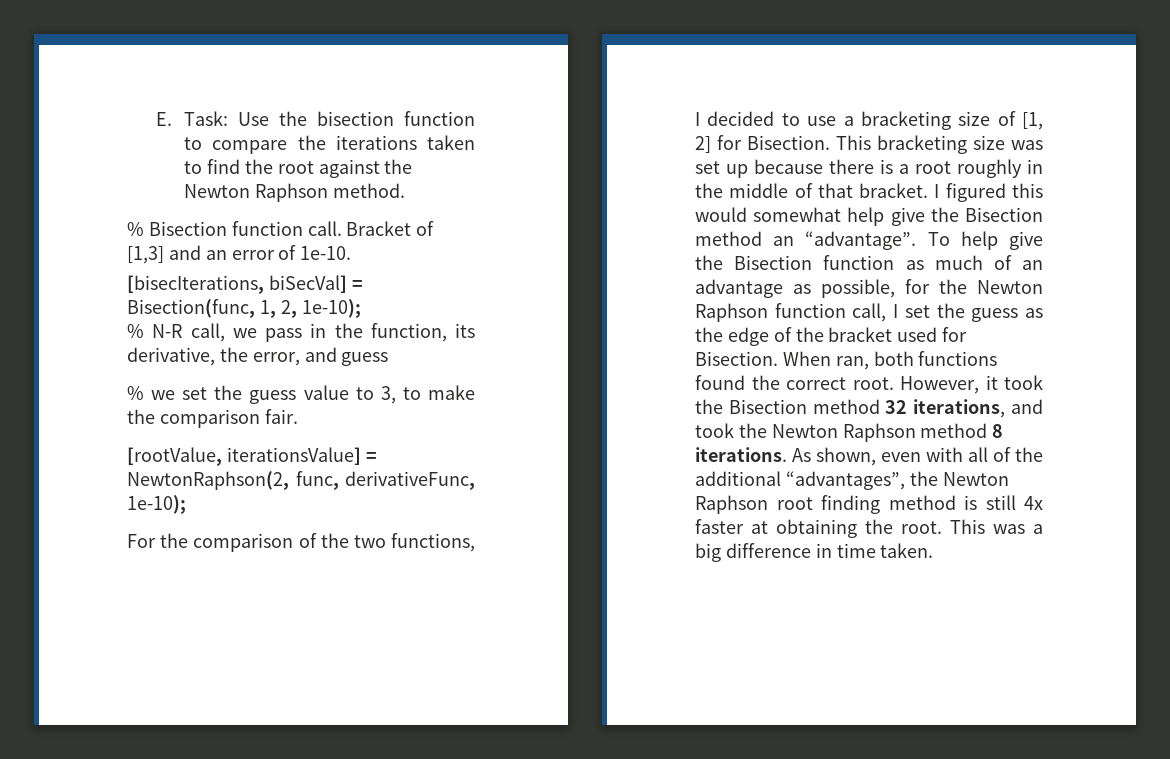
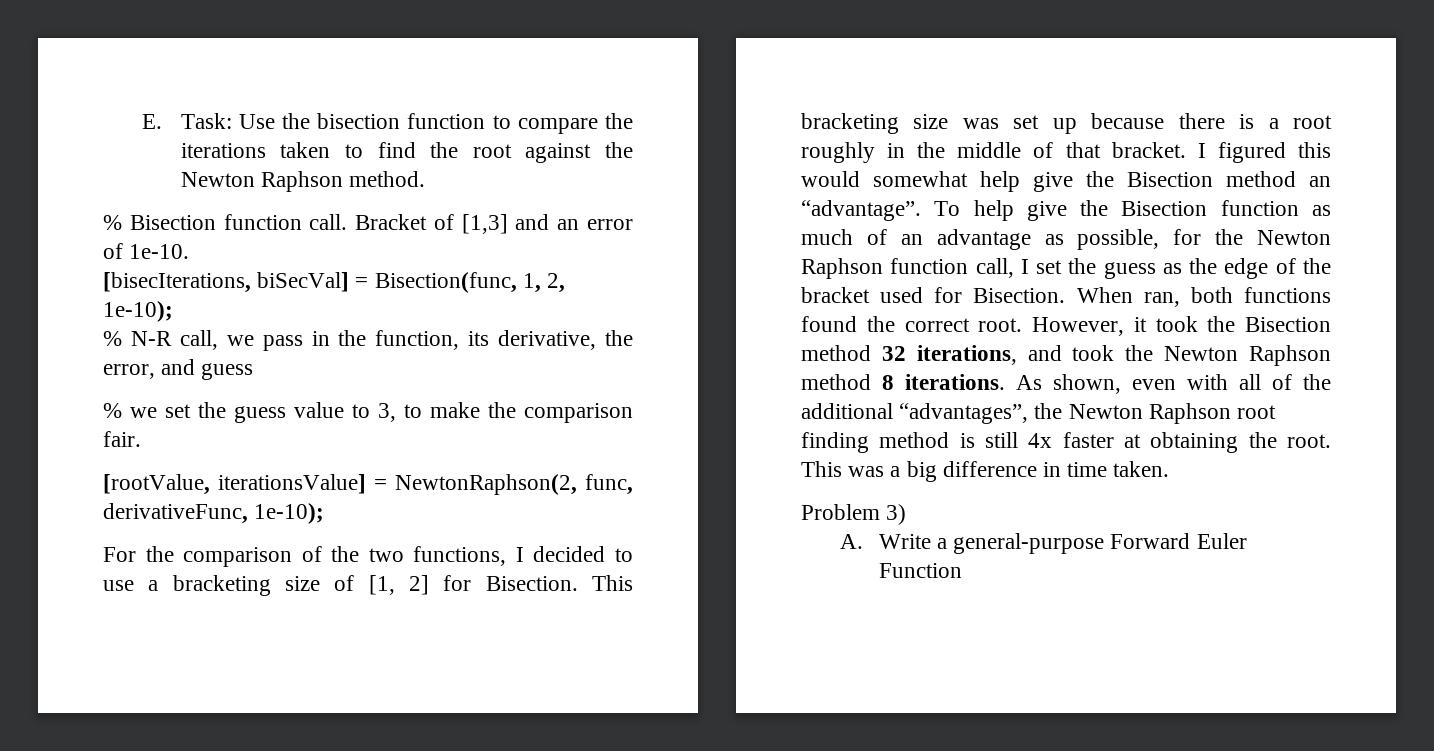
+ Problem 3)
+ A. Write a general-purpose Forward Euler Function

